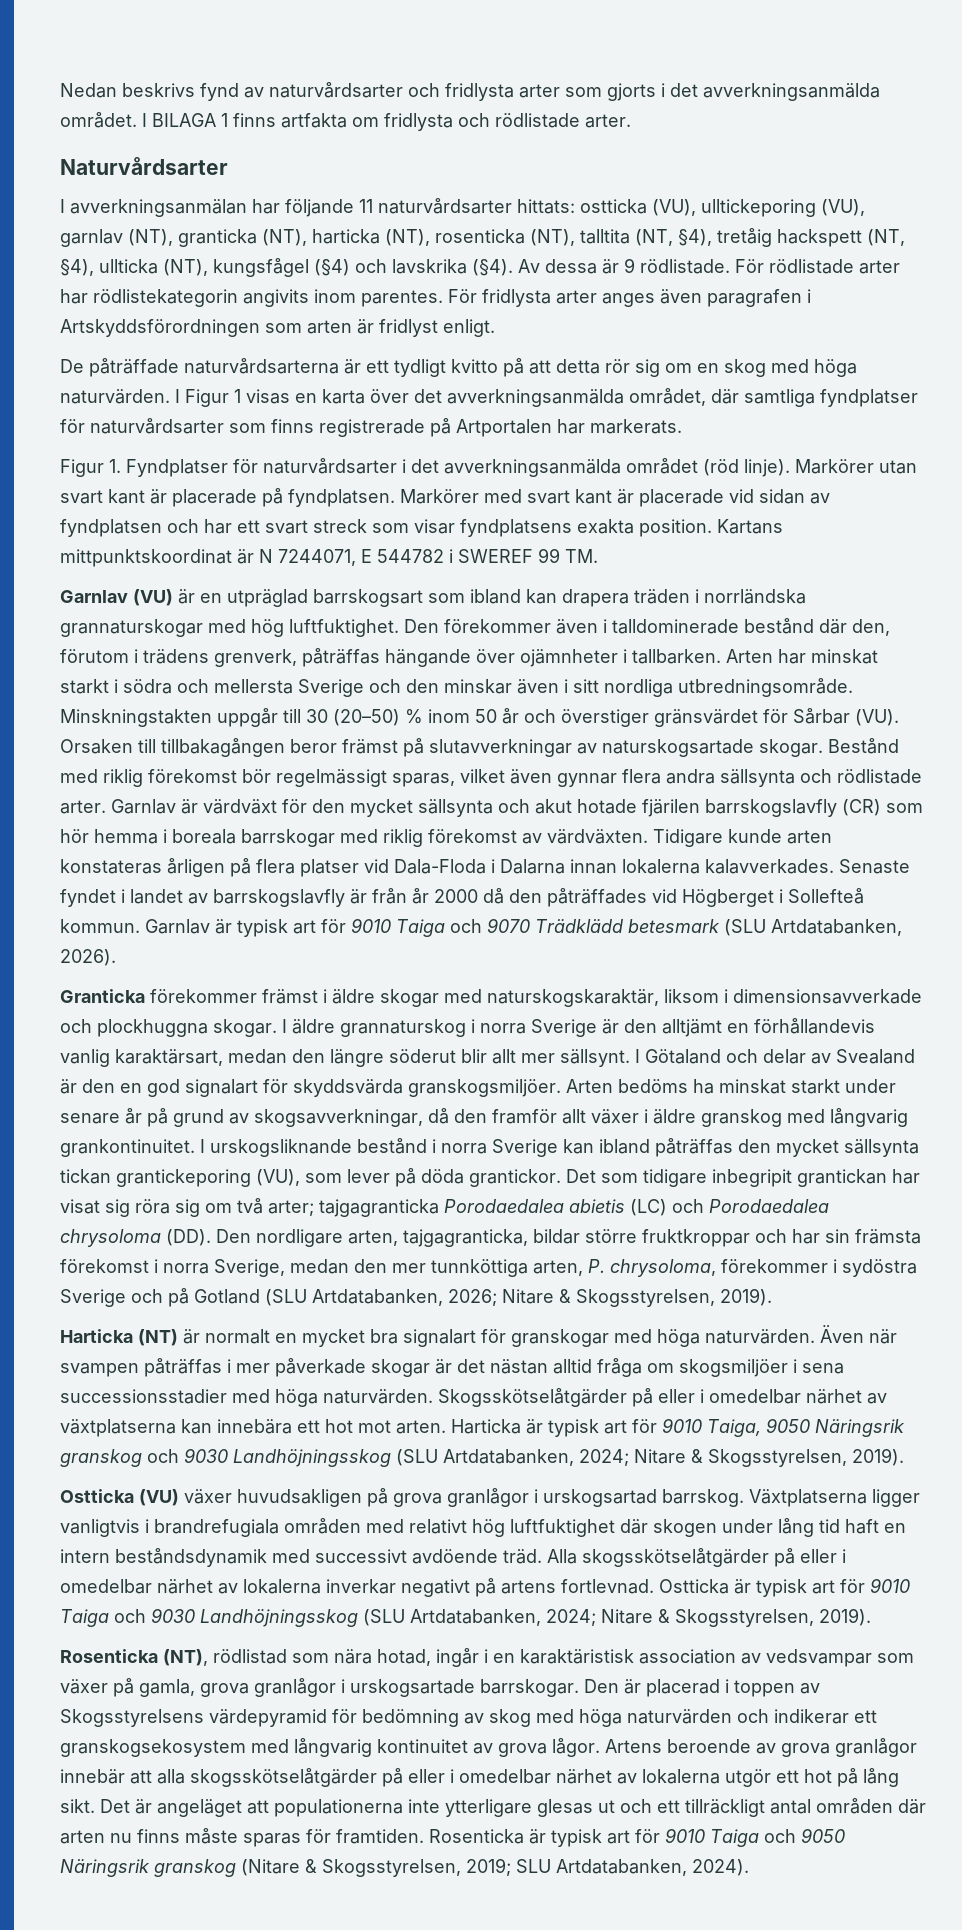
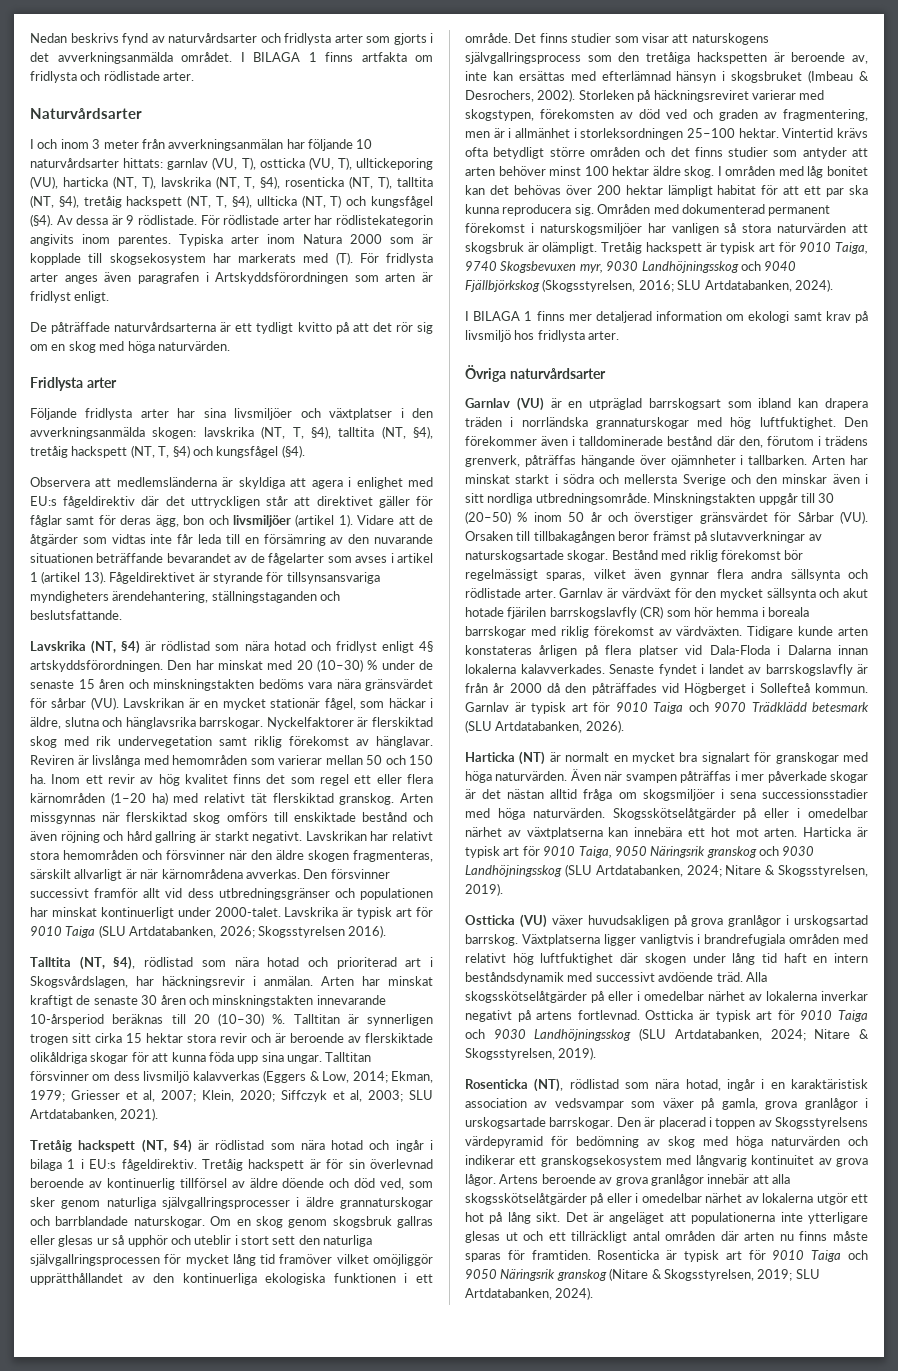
- I avverkningsanmälan har följande 11 naturvårdsarter hittats: ostticka (VU), ulltickeporing (VU), garnlav (NT), granticka (NT), harticka (NT), rosenticka (NT), talltita (NT, §4), tretåig hackspett (NT, §4), ullticka (NT), kungsfågel (§4) och lavskrika (§4).
+ I och inom 3 meter från avverkningsanmälan har följande 10 naturvårdsarter hittats: garnlav (VU, T), ostticka (VU, T), ulltickeporing (VU), harticka (NT, T), lavskrika (NT, T, §4), rosenticka (NT, T), talltita (NT, §4), tretåig hackspett (NT, T, §4), ullticka (NT, T) och kungsfågel (§4).
- För fridlysta arter anges även paragrafen i Artskyddsförordningen som arten är fridlyst enligt.
+ Typiska arter inom Natura 2000 som är kopplade till skogsekosystem har markerats med (T). För fridlysta arter anges även paragrafen i Artskyddsförordningen som arten är fridlyst enligt.
- De påträffade naturvårdsarterna är ett tydligt kvitto på att detta rör sig om en skog med höga naturvärden. I Figur 1 visas en karta över det avverkningsanmälda området, där samtliga fyndplatser för naturvårdsarter som finns registrerade på Artportalen har markerats.
- Figur 1. Fyndplatser för naturvårdsarter i det avverkningsanmälda området (röd linje). Markörer utan svart kant är placerade på fyndplatsen. Markörer med svart kant är placerade vid sidan av fyndplatsen och har ett svart streck som visar fyndplatsens exakta position. Kartans mittpunktskoordinat är N 7244071, E 544782 i SWEREF 99 TM.
+ De påträffade naturvårdsarterna är ett tydligt kvitto på att det rör sig om en skog med höga naturvärden.
+ Fridlysta arter
+ Följande fridlysta arter har sina livsmiljöer och växtplatser i den avverkningsanmälda skogen: lavskrika (NT, T, §4), talltita (NT, §4), tretåig hackspett (NT, T, §4) och kungsfågel (§4).
+ Observera att medlemsländerna är skyldiga att agera i enlighet med EU:s fågeldirektiv där det uttryckligen står att direktivet gäller för fåglar samt för deras ägg, bon och livsmiljöer (artikel 1). Vidare att de åtgärder som vidtas inte får leda till en försämring av den nuvarande situationen beträffande bevarandet av de fågelarter som avses i artikel 1 (artikel 13). Fågeldirektivet är styrande för tillsynsansvariga myndigheters ärendehantering, ställningstaganden och beslutsfattande.
+ Lavskrika (NT, §4) är rödlistad som nära hotad och fridlyst enligt 4§ artskyddsförordningen. Den har minskat med 20 (10–30) % under de senaste 15 åren och minskningstakten bedöms vara nära gränsvärdet för sårbar (VU). Lavskrikan är en mycket stationär fågel, som häckar i äldre, slutna och hänglavsrika barrskogar. Nyckelfaktorer är flerskiktad skog med rik undervegetation samt riklig förekomst av hänglavar. Reviren är livslånga med hemområden som varierar mellan 50 och 150 ha. Inom ett revir av hög kvalitet finns det som regel ett eller flera kärnområden (1–20 ha) med relativt tät flerskiktad granskog. Arten missgynnas när flerskiktad skog omförs till enskiktade bestånd och även röjning och hård gallring är starkt negativt. Lavskrikan har relativt stora hemområden och försvinner när den äldre skogen fragmenteras, särskilt allvarligt är när kärnområdena avverkas. Den försvinner successivt framför allt vid dess utbredningsgränser och populationen har minskat kontinuerligt under 2000-talet. Lavskrika är typisk art för 9010 Taiga (SLU Artdatabanken, 2026; Skogsstyrelsen 2016).
+ Talltita (NT, §4), rödlistad som nära hotad och prioriterad art i Skogsvårdslagen, har häckningsrevir i anmälan. Arten har minskat kraftigt de senaste 30 åren och minskningstakten innevarande 10-årsperiod beräknas till 20 (10–30) %. Talltitan är synnerligen trogen sitt cirka 15 hektar stora revir och är beroende av flerskiktade olikåldriga skogar för att kunna föda upp sina ungar. Talltitan försvinner om dess livsmiljö kalavverkas (Eggers & Low, 2014; Ekman, 1979; Griesser et al, 2007; Klein, 2020; Siffczyk et al, 2003; SLU Artdatabanken, 2021).
+ Tretåig hackspett (NT, §4) är rödlistad som nära hotad och ingår i bilaga 1 i EU:s fågeldirektiv. Tretåig hackspett är för sin överlevnad beroende av kontinuerlig tillförsel av äldre döende och död ved, som sker genom naturliga självgallringsprocesser i äldre grannaturskogar och barrblandade naturskogar. Om en skog genom skogsbruk gallras eller glesas ur så upphör och uteblir i stort sett den naturliga självgallringsprocessen för mycket lång tid framöver vilket omöjliggör upprätthållandet av den kontinuerliga ekologiska funktionen i ett område. Det finns studier som visar att naturskogens självgallringsprocess som den tretåiga hackspetten är beroende av, inte kan ersättas med efterlämnad hänsyn i skogsbruket (Imbeau & Desrochers, 2002). Storleken på häckningsreviret varierar med skogstypen, förekomsten av död ved och graden av fragmentering, men är i allmänhet i storleksordningen 25–100 hektar. Vintertid krävs ofta betydligt större områden och det finns studier som antyder att arten behöver minst 100 hektar äldre skog. I områden med låg bonitet kan det behövas över 200 hektar lämpligt habitat för att ett par ska kunna reproducera sig. Områden med dokumenterad permanent förekomst i naturskogsmiljöer har vanligen så stora naturvärden att skogsbruk är olämpligt. Tretåig hackspett är typisk art för 9010 Taiga, 9740 Skogsbevuxen myr, 9030 Landhöjningsskog och 9040 Fjällbjörkskog (Skogsstyrelsen, 2016; SLU Artdatabanken, 2024).
+ I BILAGA 1 finns mer detaljerad information om ekologi samt krav på livsmiljö hos fridlysta arter.
+ Övriga naturvårdsarter
- Granticka förekommer främst i äldre skogar med naturskogskaraktär, liksom i dimensionsavverkade och plockhuggna skogar. I äldre grannaturskog i norra Sverige är den alltjämt en förhållandevis vanlig karaktärsart, medan den längre söderut blir allt mer sällsynt. I Götaland och delar av Svealand är den en god signalart för skyddsvärda granskogsmiljöer. Arten bedöms ha minskat starkt under senare år på grund av skogsavverkningar, då den framför allt växer i äldre granskog med långvarig grankontinuitet. I urskogsliknande bestånd i norra Sverige kan ibland påträffas den mycket sällsynta tickan grantickeporing (VU), som lever på döda grantickor. Det som tidigare inbegripit grantickan har visat sig röra sig om två arter; tajgagranticka Porodaedalea abietis (LC) och Porodaedalea chrysoloma (DD). Den nordligare arten, tajgagranticka, bildar större fruktkroppar och har sin främsta förekomst i norra Sverige, medan den mer tunnköttiga arten, P. chrysoloma, förekommer i sydöstra Sverige och på Gotland (SLU Artdatabanken, 2026; Nitare & Skogsstyrelsen, 2019).

